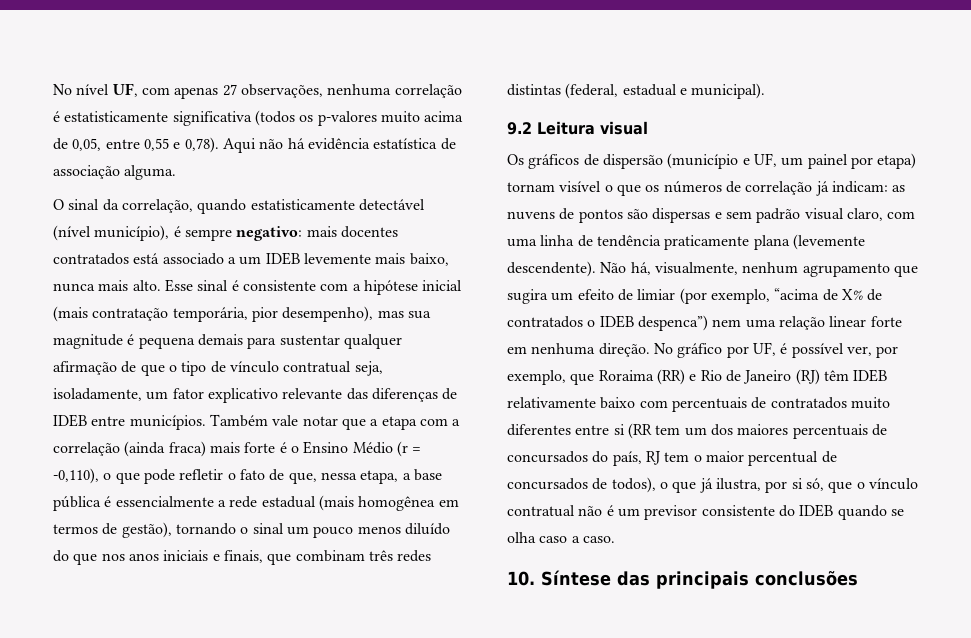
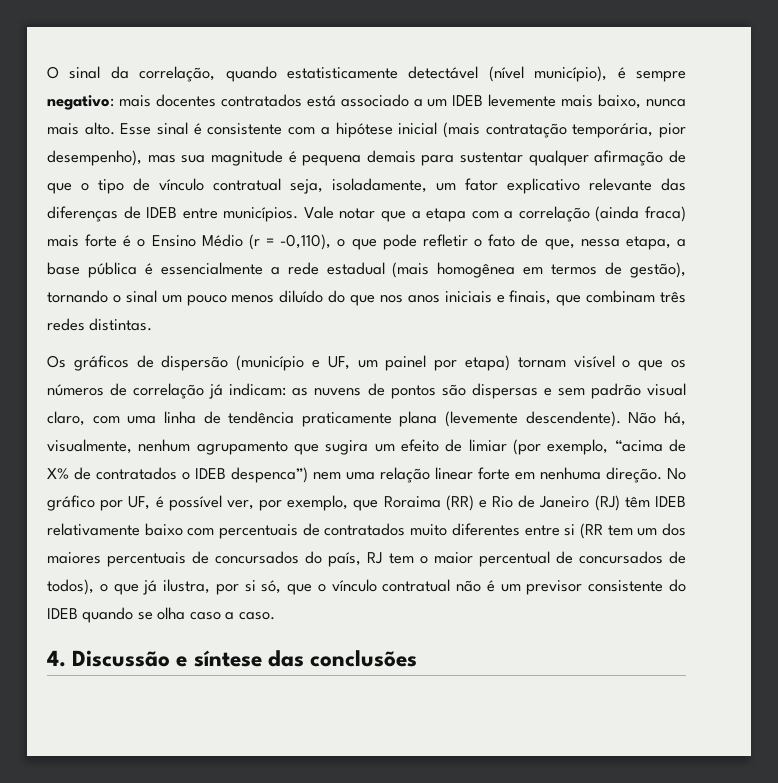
- No nível UF, com apenas 27 observações, nenhuma correlação é estatisticamente significativa (todos os p-valores muito acima de 0,05, entre 0,55 e 0,78). Aqui não há evidência estatística de associação alguma.
- Também vale notar que a etapa com a correlação (ainda fraca) mais forte é o Ensino Médio (r = -0,110), o que pode refletir o fato de que, nessa etapa, a base pública é essencialmente a rede estadual (mais homogênea em termos de gestão), tornando o sinal um pouco menos diluído do que nos anos iniciais e finais, que combinam três redes distintas (federal, estadual e municipal).
- 9.2 Leitura visual
+ Vale notar que a etapa com a correlação (ainda fraca) mais forte é o Ensino Médio (r = -0,110), o que pode refletir o fato de que, nessa etapa, a base pública é essencialmente a rede estadual (mais homogênea em termos de gestão), tornando o sinal um pouco menos diluído do que nos anos iniciais e finais, que combinam três redes distintas.
- 10. Síntese das principais conclusões
+ 4. Discussão e síntese das conclusões

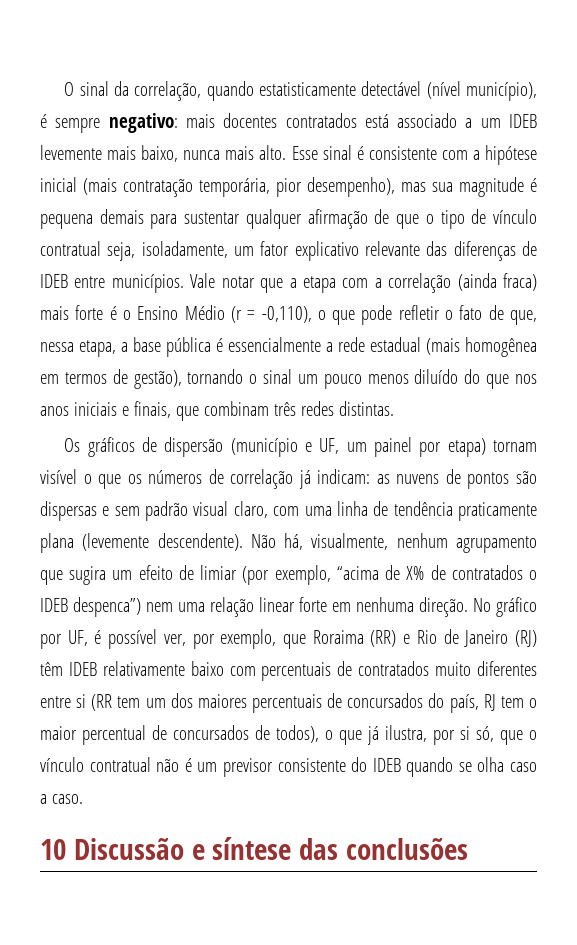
- 4. Discussão e síntese das conclusões
+ 10 Discussão e síntese das conclusões

